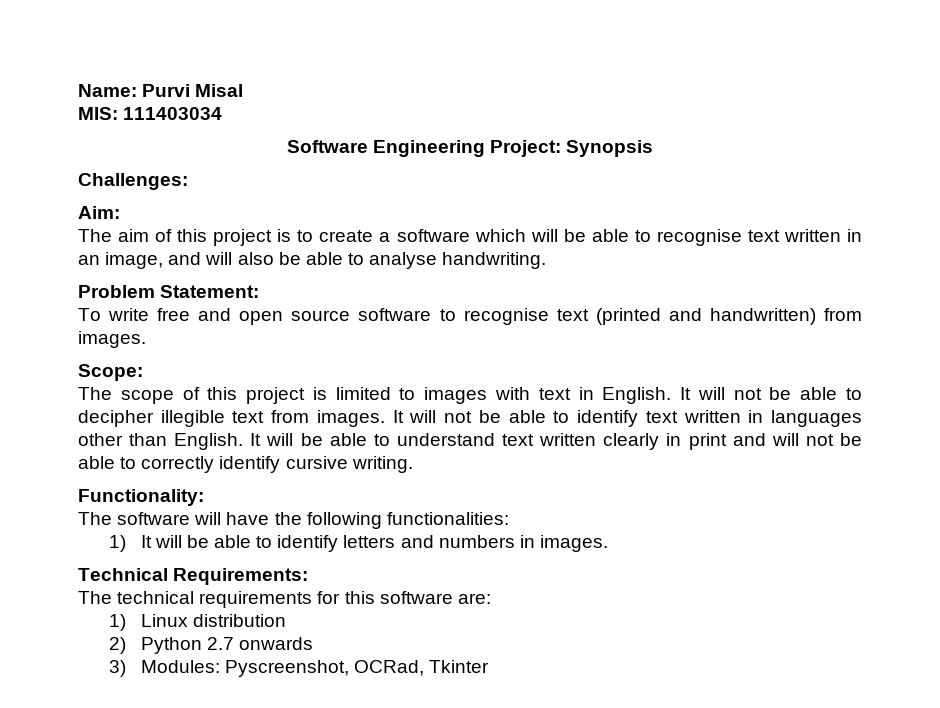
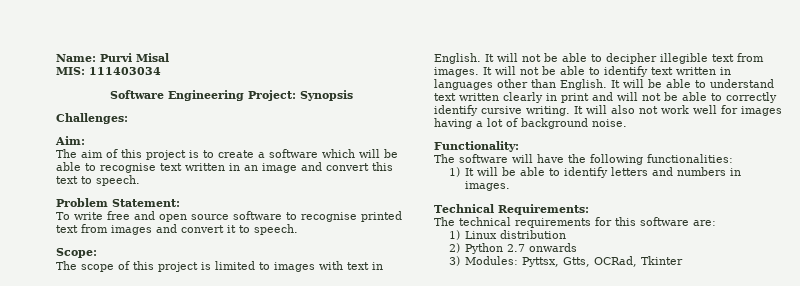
- The aim of this project is to create a software which will be able to recognise text written in an image, and will also be able to analyse handwriting.
+ The aim of this project is to create a software which will be able to recognise text written in an image and convert this text to speech.
- To write free and open source software to recognise text (printed and handwritten) from images.
+ To write free and open source software to recognise printed text from images and convert it to speech.
+ It will also not work well for images having a lot of background noise.
- 3) Modules: Pyscreenshot, OCRad, Tkinter
+ 3) Modules: Pyttsx, Gtts, OCRad, Tkinter

